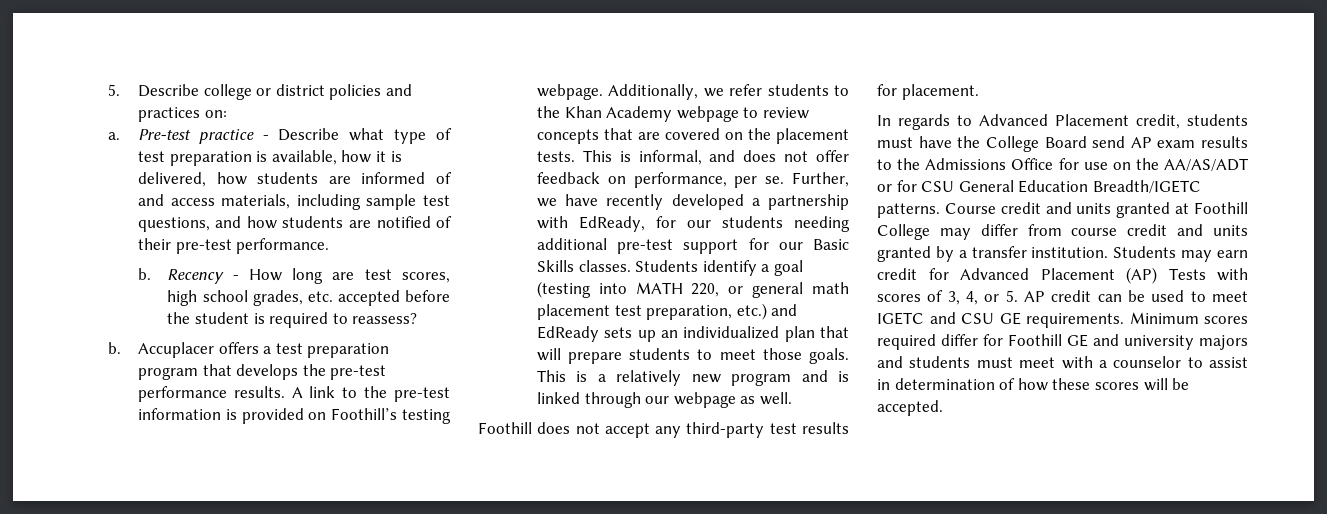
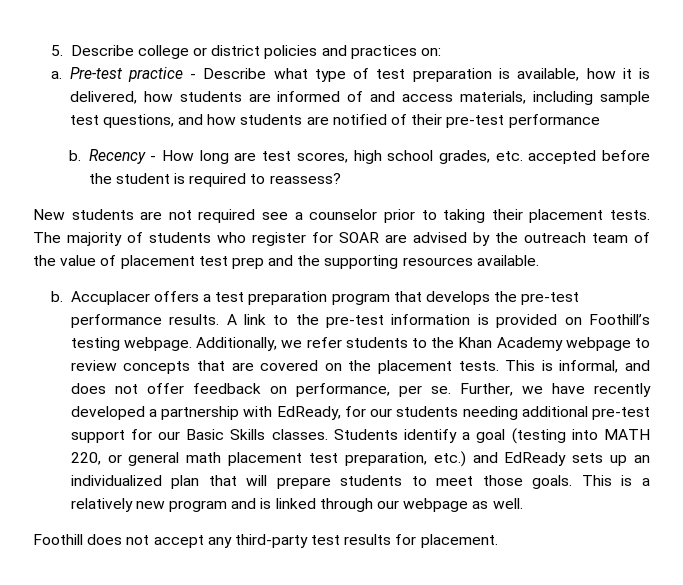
- Pre-test practice - Describe what type of test preparation is available, how it is delivered, how students are informed of and access materials, including sample test questions, and how students are notified of their pre-test performance.
+ Pre-test practice - Describe what type of test preparation is available, how it is delivered, how students are informed of and access materials, including sample test questions, and how students are notified of their pre-test performance
+ New students are not required see a counselor prior to taking their placement tests. The majority of students who register for SOAR are advised by the outreach team of the value of placement test prep and the supporting resources available.
- In regards to Advanced Placement credit, students must have the College Board send AP exam results to the Admissions Office for use on the AA/AS/ADT or for CSU General Education Breadth/IGETC patterns. Course credit and units granted at Foothill College may differ from course credit and units granted by a transfer institution. Students may earn credit for Advanced Placement (AP) Tests with scores of 3, 4, or 5. AP credit can be used to meet IGETC and CSU GE requirements. Minimum scores required differ for Foothill GE and university majors and students must meet with a counselor to assist in determination of how these scores will be accepted.

